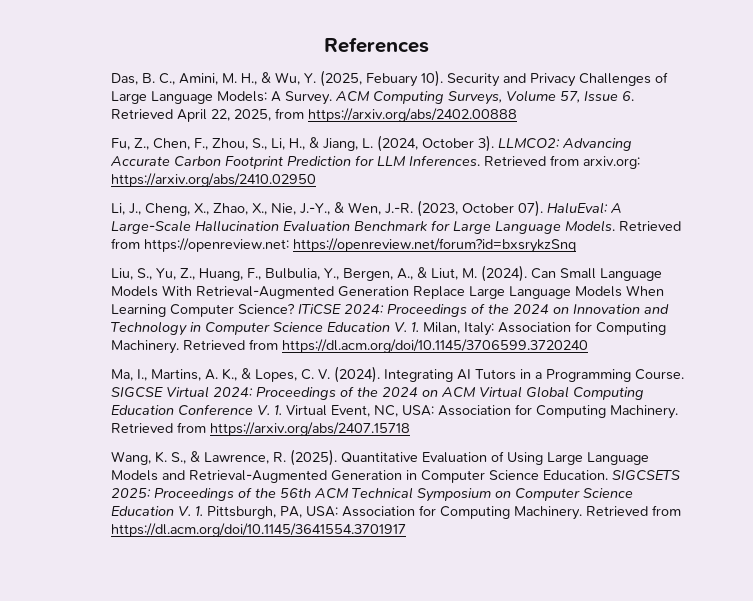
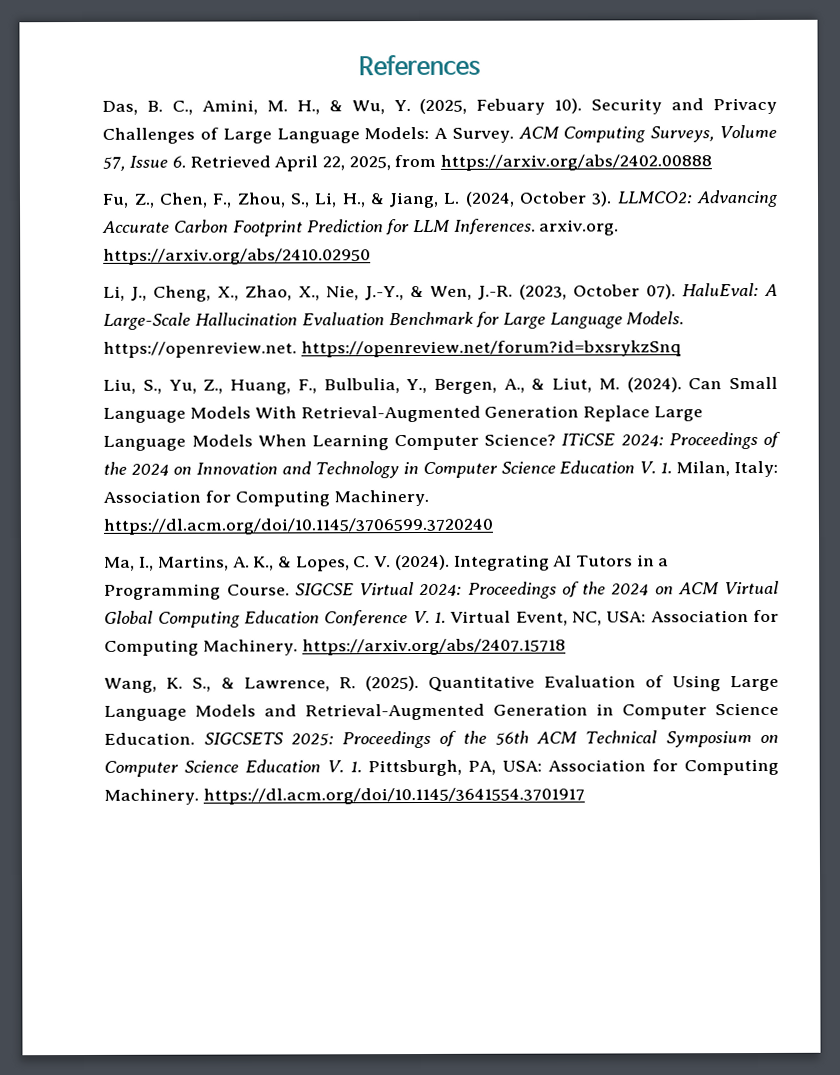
- LLMCO2: Advancing Accurate Carbon Footprint Prediction for LLM Inferences. Retrieved from arxiv.org: https://arxiv.org/abs/2410.02950
+ LLMCO2: Advancing Accurate Carbon Footprint Prediction for LLM Inferences. arxiv.org. https://arxiv.org/abs/2410.02950
- HaluEval: A Large-Scale Hallucination Evaluation Benchmark for Large Language Models. Retrieved from https://openreview.net: https://openreview.net/forum?id=bxsrykzSnq
+ HaluEval: A Large-Scale Hallucination Evaluation Benchmark for Large Language Models. https://openreview.net. https://openreview.net/forum?id=bxsrykzSnq
- ITiCSE 2024: Proceedings of the 2024 on Innovation and Technology in Computer Science Education V. 1. Milan, Italy: Association for Computing Machinery. Retrieved from https://dl.acm.org/doi/10.1145/3706599.3720240
+ ITiCSE 2024: Proceedings of the 2024 on Innovation and Technology in Computer Science Education V. 1. Milan, Italy: Association for Computing Machinery. https://dl.acm.org/doi/10.1145/3706599.3720240
- SIGCSE Virtual 2024: Proceedings of the 2024 on ACM Virtual Global Computing Education Conference V. 1. Virtual Event, NC, USA: Association for Computing Machinery. Retrieved from https://arxiv.org/abs/2407.15718
+ SIGCSE Virtual 2024: Proceedings of the 2024 on ACM Virtual Global Computing Education Conference V. 1. Virtual Event, NC, USA: Association for Computing Machinery. https://arxiv.org/abs/2407.15718
- SIGCSETS 2025: Proceedings of the 56th ACM Technical Symposium on Computer Science Education V. 1. Pittsburgh, PA, USA: Association for Computing Machinery. Retrieved from https://dl.acm.org/doi/10.1145/3641554.3701917
+ SIGCSETS 2025: Proceedings of the 56th ACM Technical Symposium on Computer Science Education V. 1. Pittsburgh, PA, USA: Association for Computing Machinery. https://dl.acm.org/doi/10.1145/3641554.3701917

